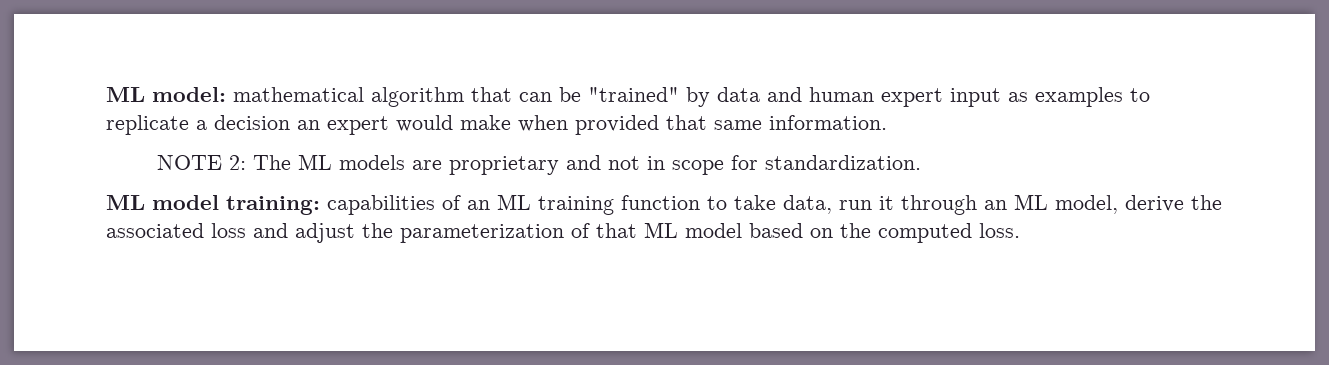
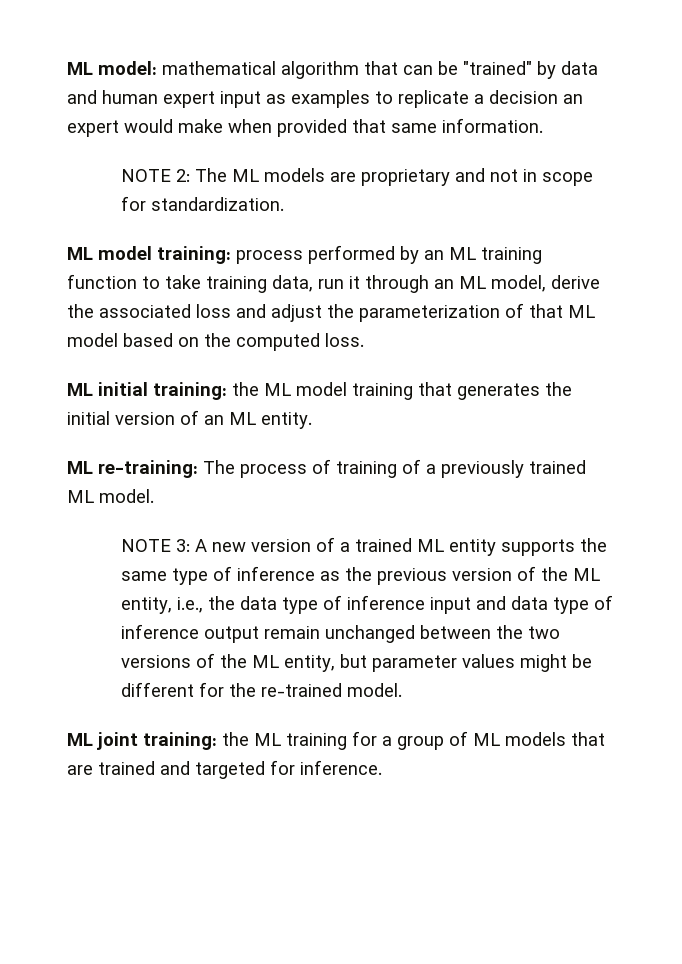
- ML model training: capabilities of an ML training function to take data, run it through an ML model, derive the associated loss and adjust the parameterization of that ML model based on the computed loss.
+ ML model training: process performed by an ML training function to take training data, run it through an ML model, derive the associated loss and adjust the parameterization of that ML model based on the computed loss.
+ ML initial training: the ML model training that generates the initial version of an ML entity.
+ ML re-training: The process of training of a previously trained ML model.
+ NOTE 3: A new version of a trained ML entity supports the same type of inference as the previous version of the ML entity, i.e., the data type of inference input and data type of inference output remain unchanged between the two versions of the ML entity, but parameter values might be different for the re-trained model.
+ ML joint training: the ML training for a group of ML models that are trained and targeted for inference.

